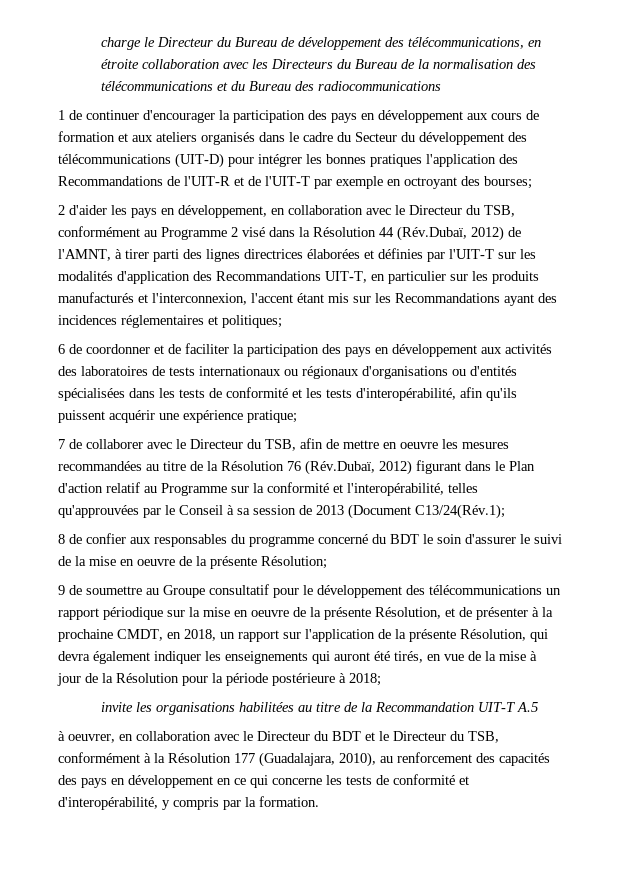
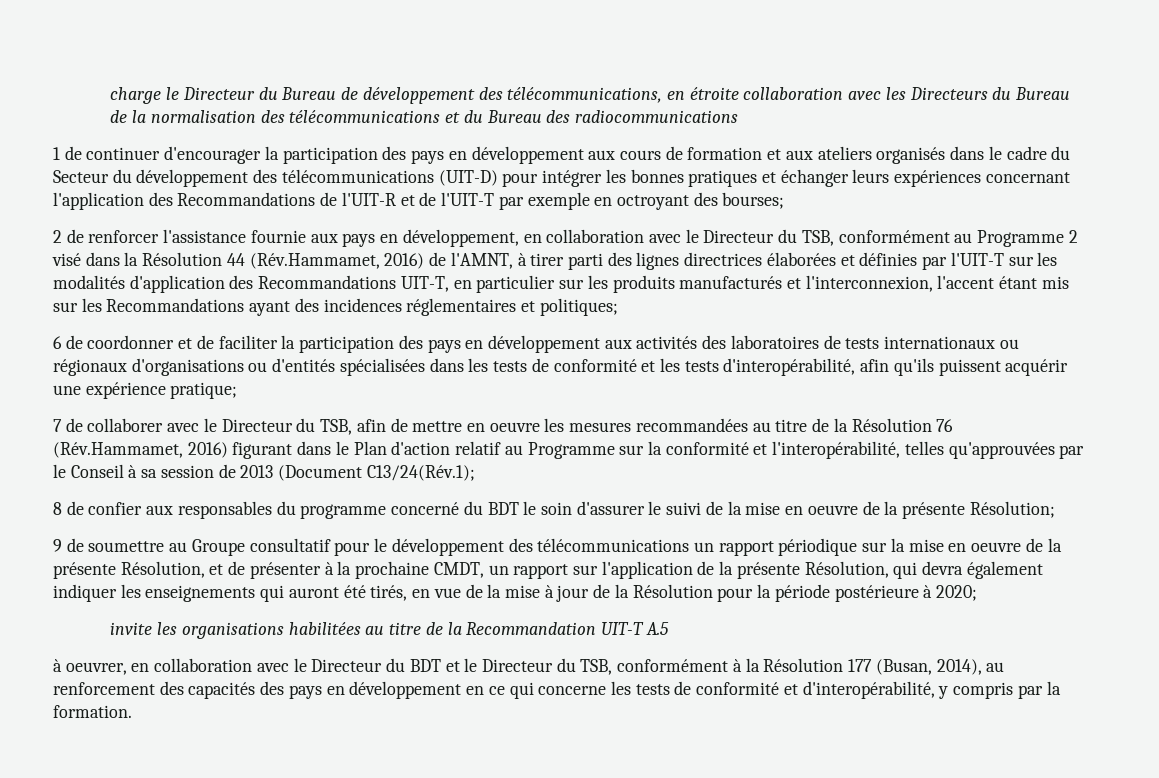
- 1 de continuer d'encourager la participation des pays en développement aux cours de formation et aux ateliers organisés dans le cadre du Secteur du développement des télécommunications (UIT-D) pour intégrer les bonnes pratiques l'application des Recommandations de l'UIT-R et de l'UIT-T par exemple en octroyant des bourses;
+ 1 de continuer d'encourager la participation des pays en développement aux cours de formation et aux ateliers organisés dans le cadre du Secteur du développement des télécommunications (UIT-D) pour intégrer les bonnes pratiques et échanger leurs expériences concernant l'application des Recommandations de l'UIT-R et de l'UIT-T par exemple en octroyant des bourses;
- 2 d'aider les pays en développement, en collaboration avec le Directeur du TSB, conformément au Programme 2 visé dans la Résolution 44 (Rév.Dubaï, 2012) de l'AMNT, à tirer parti des lignes directrices élaborées et définies par l'UIT-T sur les modalités d'application des Recommandations UIT-T, en particulier sur les produits manufacturés et l'interconnexion, l'accent étant mis sur les Recommandations ayant des incidences réglementaires et politiques;
+ 2 de renforcer l'assistance fournie aux pays en développement, en collaboration avec le Directeur du TSB, conformément au Programme 2 visé dans la Résolution 44 (Rév.Hammamet, 2016) de l'AMNT, à tirer parti des lignes directrices élaborées et définies par l'UIT-T sur les modalités d'application des Recommandations UIT-T, en particulier sur les produits manufacturés et l'interconnexion, l'accent étant mis sur les Recommandations ayant des incidences réglementaires et politiques;
- 7 de collaborer avec le Directeur du TSB, afin de mettre en oeuvre les mesures recommandées au titre de la Résolution 76 (Rév.Dubaï, 2012) figurant dans le Plan d'action relatif au Programme sur la conformité et l'interopérabilité, telles qu'approuvées par le Conseil à sa session de 2013 (Document C13/24(Rév.1);
+ 7 de collaborer avec le Directeur du TSB, afin de mettre en oeuvre les mesures recommandées au titre de la Résolution 76 (Rév.Hammamet, 2016) figurant dans le Plan d'action relatif au Programme sur la conformité et l'interopérabilité, telles qu'approuvées par le Conseil à sa session de 2013 (Document C13/24(Rév.1);
- 9 de soumettre au Groupe consultatif pour le développement des télécommunications un rapport périodique sur la mise en oeuvre de la présente Résolution, et de présenter à la prochaine CMDT, en 2018, un rapport sur l'application de la présente Résolution, qui devra également indiquer les enseignements qui auront été tirés, en vue de la mise à jour de la Résolution pour la période postérieure à 2018;
+ 9 de soumettre au Groupe consultatif pour le développement des télécommunications un rapport périodique sur la mise en oeuvre de la présente Résolution, et de présenter à la prochaine CMDT, un rapport sur l'application de la présente Résolution, qui devra également indiquer les enseignements qui auront été tirés, en vue de la mise à jour de la Résolution pour la période postérieure à 2020;
- à oeuvrer, en collaboration avec le Directeur du BDT et le Directeur du TSB, conformément à la Résolution 177 (Guadalajara, 2010), au renforcement des capacités des pays en développement en ce qui concerne les tests de conformité et d'interopérabilité, y compris par la formation.
+ à oeuvrer, en collaboration avec le Directeur du BDT et le Directeur du TSB, conformément à la Résolution 177 (Busan, 2014), au renforcement des capacités des pays en développement en ce qui concerne les tests de conformité et d'interopérabilité, y compris par la formation.

